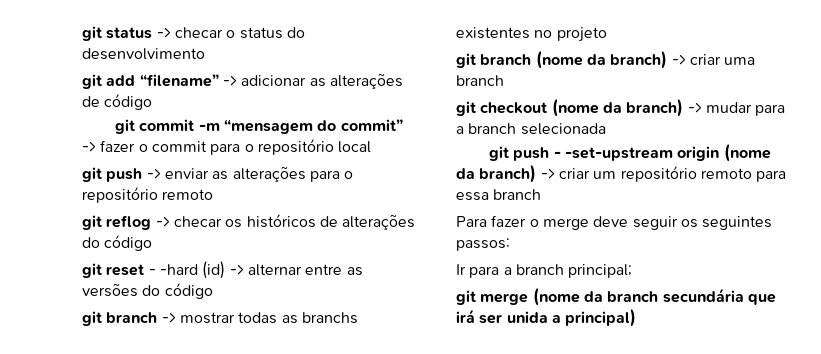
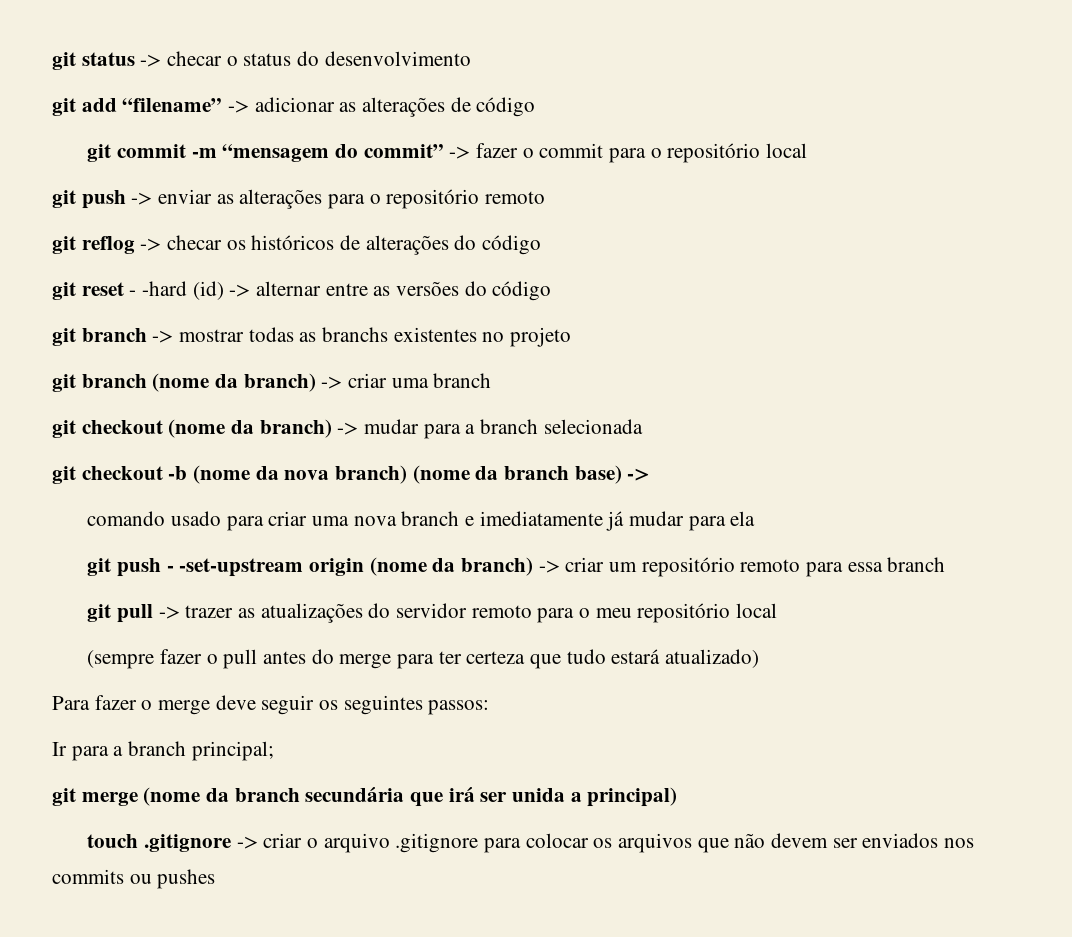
+ git checkout -b (nome da nova branch) (nome da branch base) ->
+ comando usado para criar uma nova branch e imediatamente já mudar para ela
+ git pull -> trazer as atualizações do servidor remoto para o meu repositório local
+ (sempre fazer o pull antes do merge para ter certeza que tudo estará atualizado)
+ touch .gitignore -> criar o arquivo .gitignore para colocar os arquivos que não devem ser enviados nos commits ou pushes

